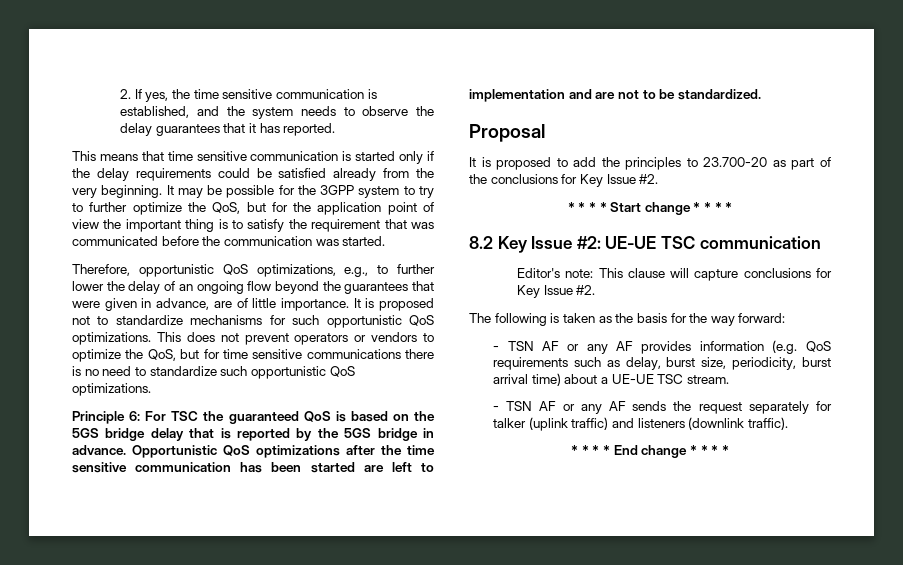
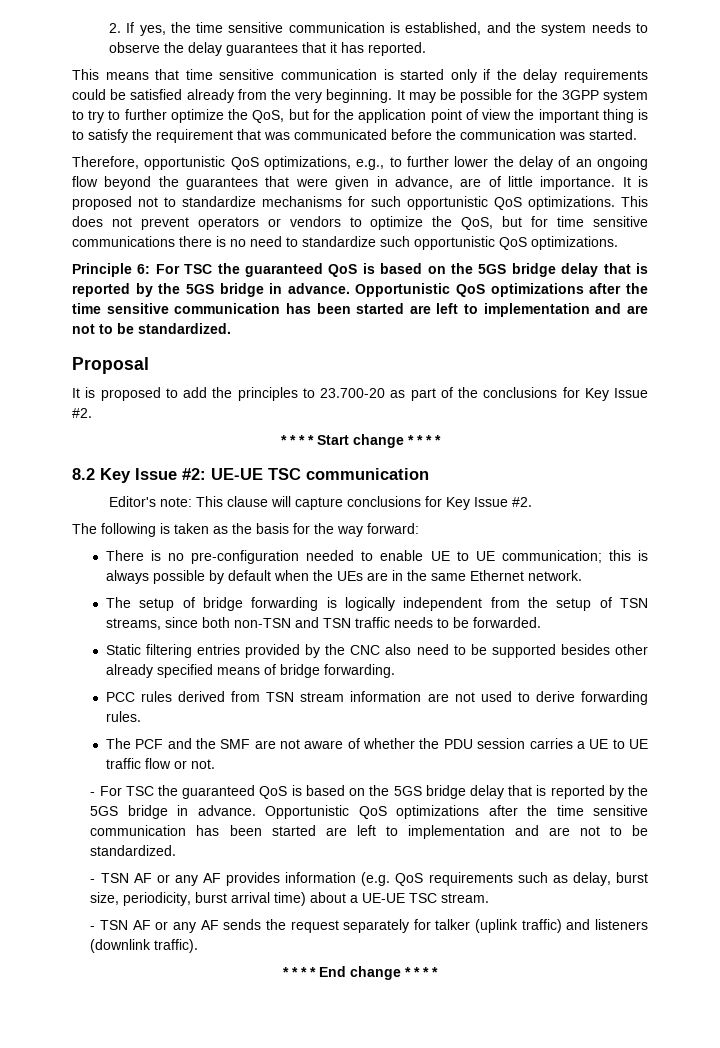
+ There is no pre-configuration needed to enable UE to UE communication; this is always possible by default when the UEs are in the same Ethernet network.
+ The setup of bridge forwarding is logically independent from the setup of TSN streams, since both non-TSN and TSN traffic needs to be forwarded.
+ Static filtering entries provided by the CNC also need to be supported besides other already specified means of bridge forwarding.
+ PCC rules derived from TSN stream information are not used to derive forwarding rules.
+ The PCF and the SMF are not aware of whether the PDU session carries a UE to UE traffic flow or not.
+ - For TSC the guaranteed QoS is based on the 5GS bridge delay that is reported by the 5GS bridge in advance. Opportunistic QoS optimizations after the time sensitive communication has been started are left to implementation and are not to be standardized.

